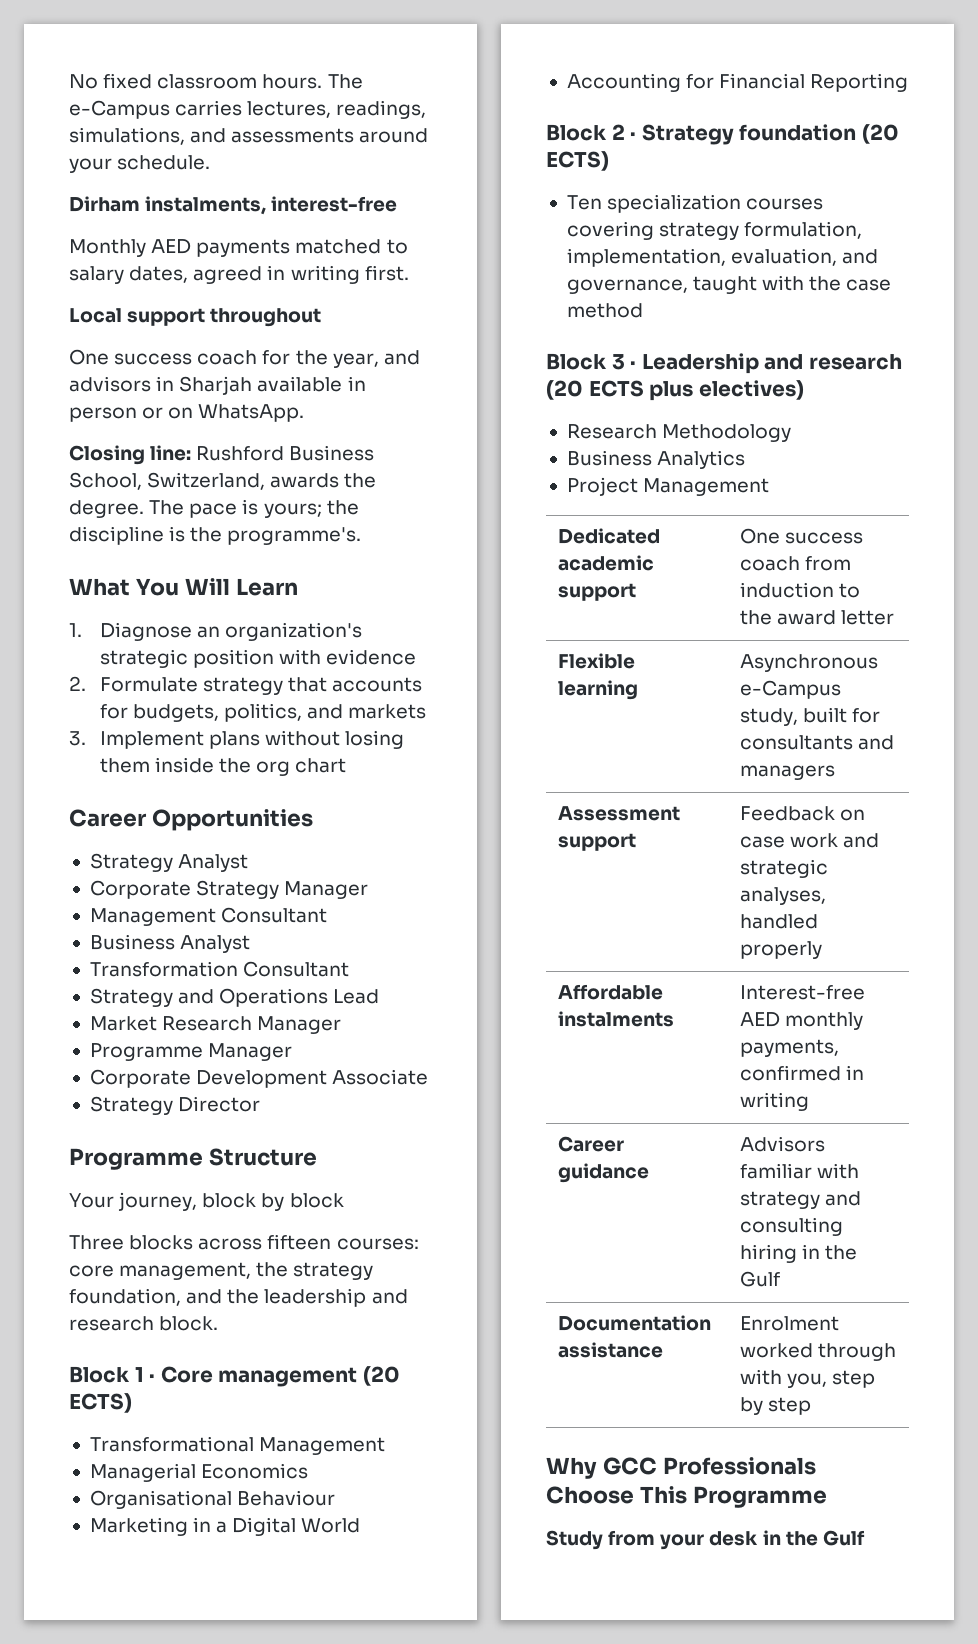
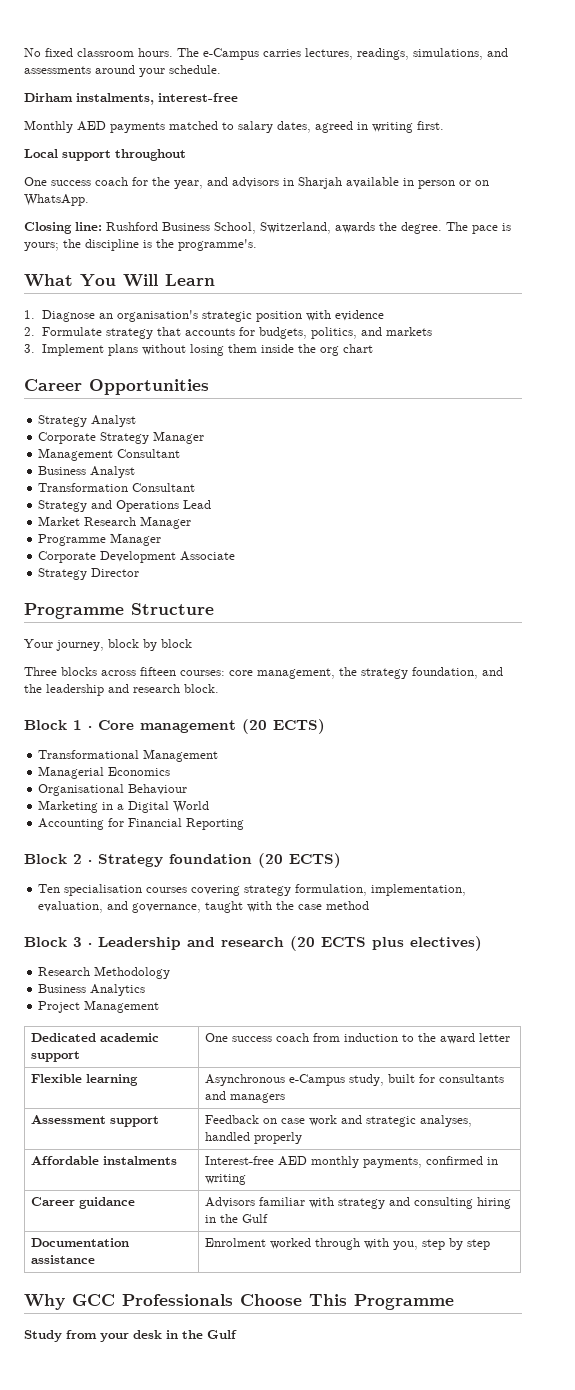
- 1. Diagnose an organization's strategic position with evidence
+ 1. Diagnose an organisation's strategic position with evidence
- Ten specialization courses covering strategy formulation, implementation, evaluation, and governance, taught with the case method
+ Ten specialisation courses covering strategy formulation, implementation, evaluation, and governance, taught with the case method

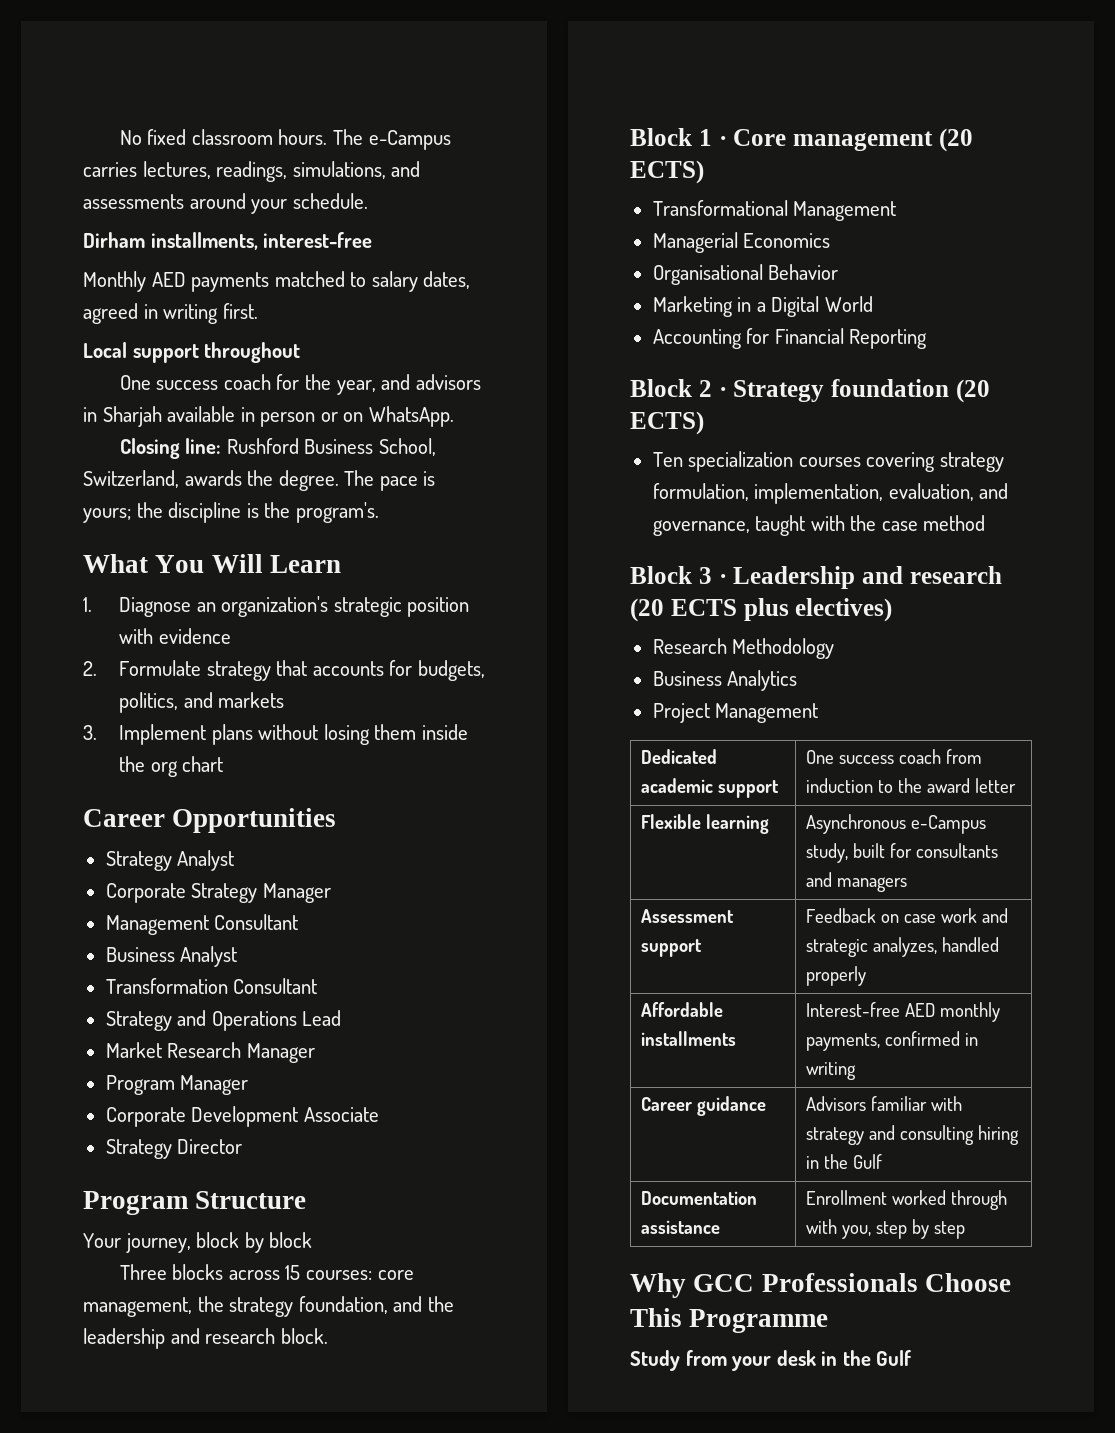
- Dirham instalments, interest-free
+ Dirham installments, interest-free
- The pace is yours; the discipline is the programme's.
+ The pace is yours; the discipline is the program's.
- 1. Diagnose an organisation's strategic position with evidence
+ 1. Diagnose an organization's strategic position with evidence
- Programme Manager
+ Program Manager
- Programme Structure
+ Program Structure
- Three blocks across fifteen courses: core management, the strategy foundation, and the leadership and research block.
+ Three blocks across 15 courses: core management, the strategy foundation, and the leadership and research block.
- Organisational Behaviour
+ Organisational Behavior
- Ten specialisation courses covering strategy formulation, implementation, evaluation, and governance, taught with the case method
+ Ten specialization courses covering strategy formulation, implementation, evaluation, and governance, taught with the case method
- Assessment support | Feedback on case work and strategic analyses, handled properly
+ Assessment support | Feedback on case work and strategic analyzes, handled properly
- Affordable instalments | Interest-free AED monthly payments, confirmed in writing
+ Affordable installments | Interest-free AED monthly payments, confirmed in writing
- Documentation assistance | Enrolment worked through with you, step by step
+ Documentation assistance | Enrollment worked through with you, step by step

